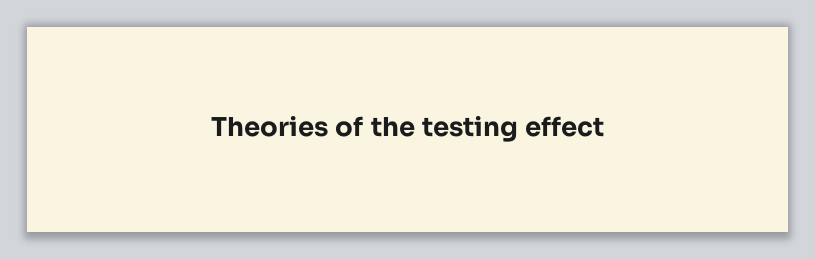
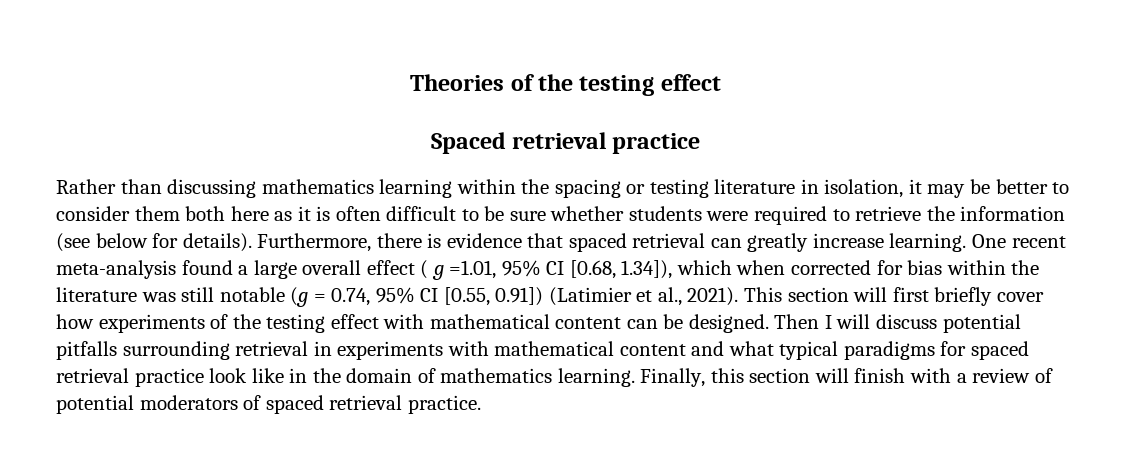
+ Spaced retrieval practice
+ Rather than discussing mathematics learning within the spacing or testing literature in isolation, it may be better to consider them both here as it is often difficult to be sure whether students were required to retrieve the information (see below for details). Furthermore, there is evidence that spaced retrieval can greatly increase learning. One recent meta-analysis found a large overall effect ( g =1.01, 95% CI [0.68, 1.34]), which when corrected for bias within the literature was still notable (g = 0.74, 95% CI [0.55, 0.91]) (Latimier et al., 2021). This section will first briefly cover how experiments of the testing effect with mathematical content can be designed. Then I will discuss potential pitfalls surrounding retrieval in experiments with mathematical content and what typical paradigms for spaced retrieval practice look like in the domain of mathematics learning. Finally, this section will finish with a review of potential moderators of spaced retrieval practice.

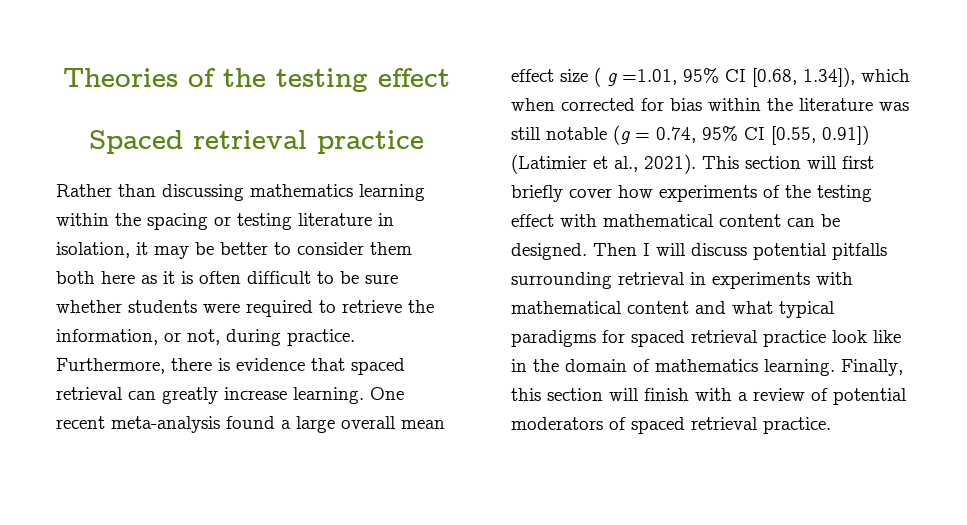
- Rather than discussing mathematics learning within the spacing or testing literature in isolation, it may be better to consider them both here as it is often difficult to be sure whether students were required to retrieve the information (see below for details).
+ Rather than discussing mathematics learning within the spacing or testing literature in isolation, it may be better to consider them both here as it is often difficult to be sure whether students were required to retrieve the information, or not, during practice.
- One recent meta-analysis found a large overall effect ( g =1.01, 95% CI [0.68, 1.34]), which when corrected for bias within the literature was still notable (g = 0.74, 95% CI [0.55, 0.91]) (Latimier et al., 2021).
+ One recent meta-analysis found a large overall mean effect size ( g =1.01, 95% CI [0.68, 1.34]), which when corrected for bias within the literature was still notable (g = 0.74, 95% CI [0.55, 0.91]) (Latimier et al., 2021).

